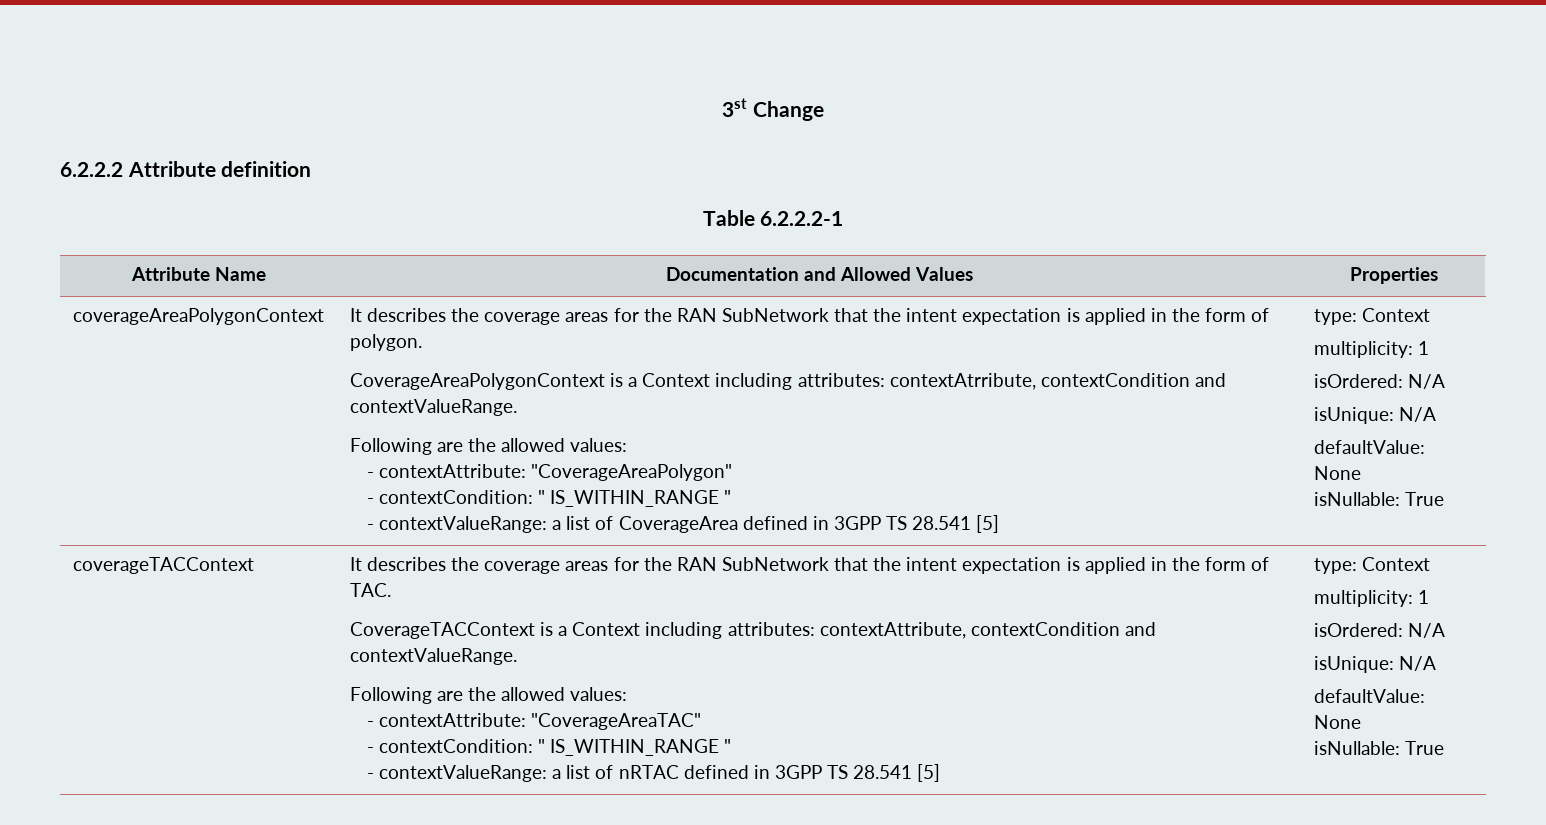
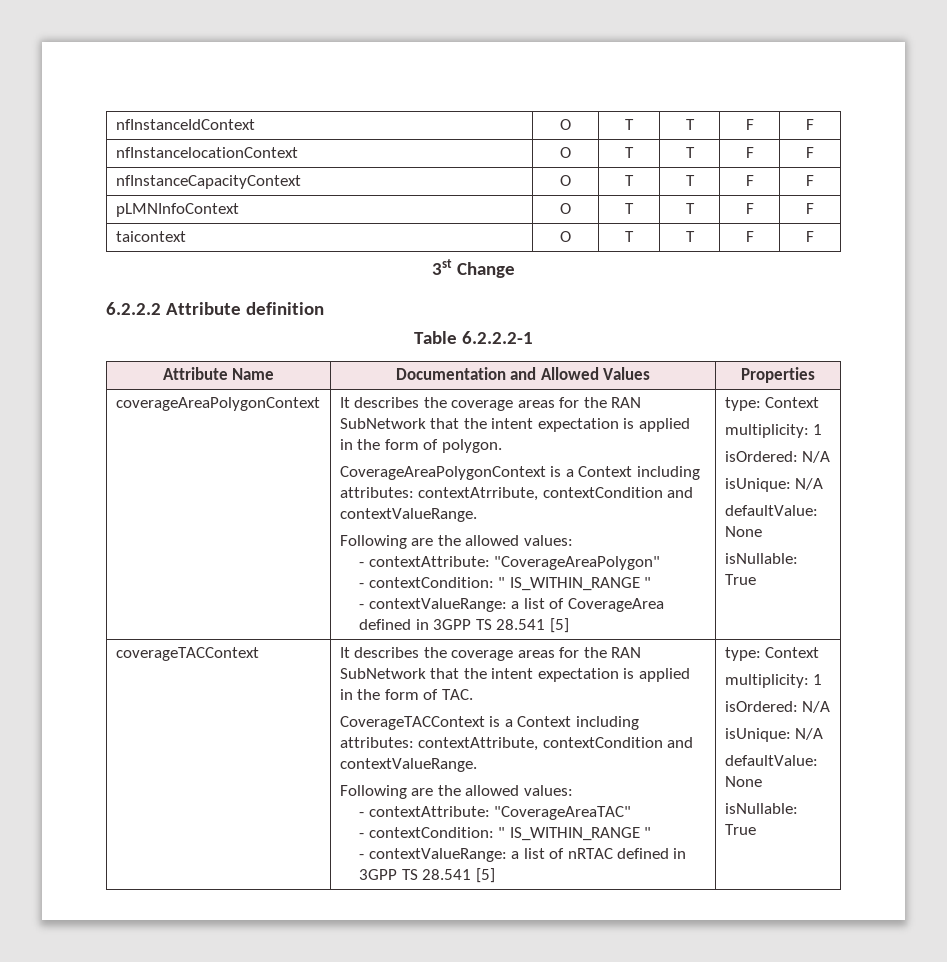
+ nfInstanceIdContext | O | T | T | F | F
+ nfInstancelocationContext | O | T | T | F | F
+ nfInstanceCapacityContext | O | T | T | F | F
+ pLMNInfoContext | O | T | T | F | F
+ taicontext | O | T | T | F | F

